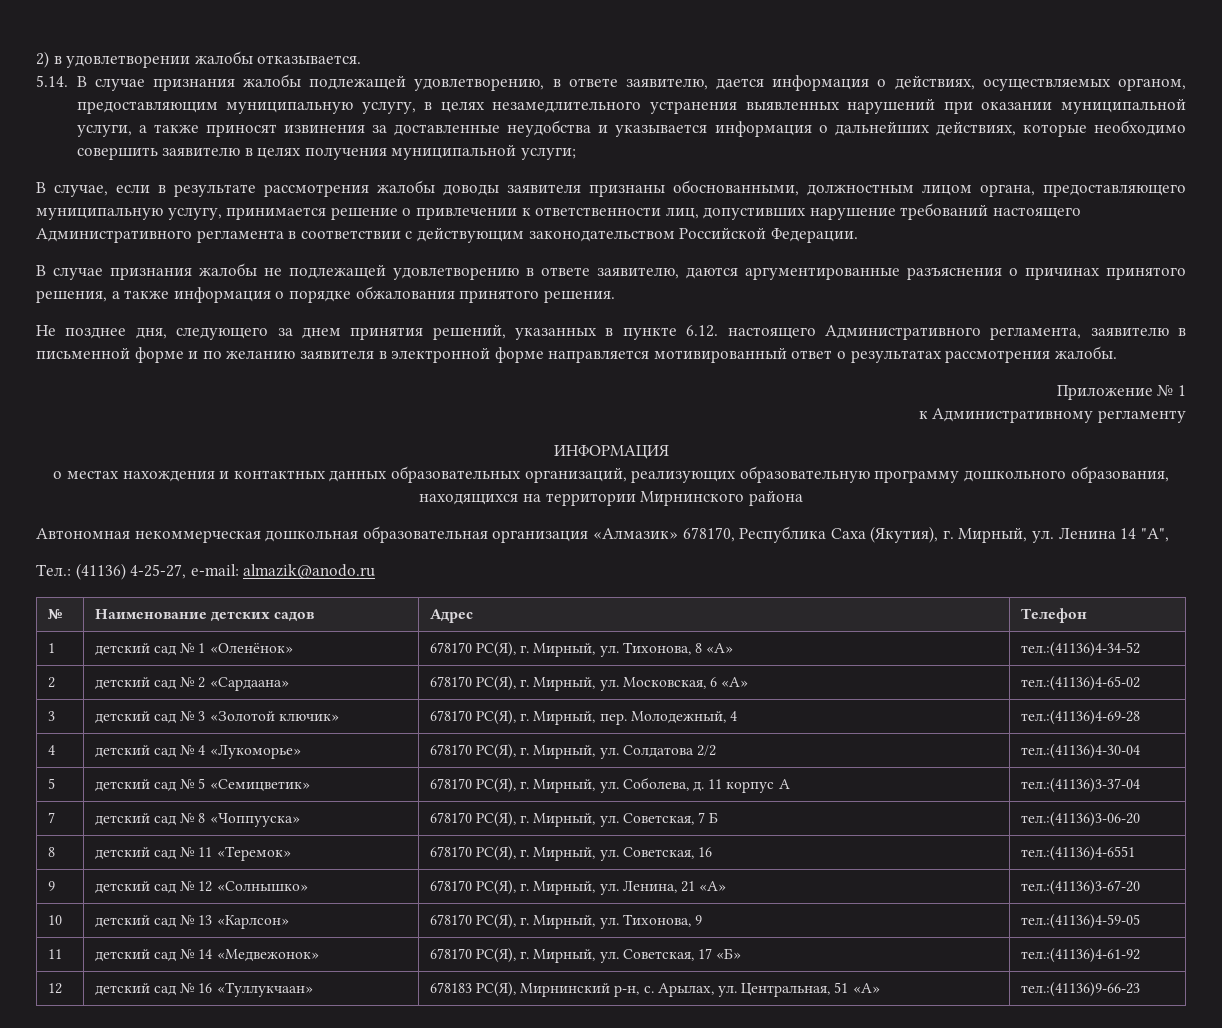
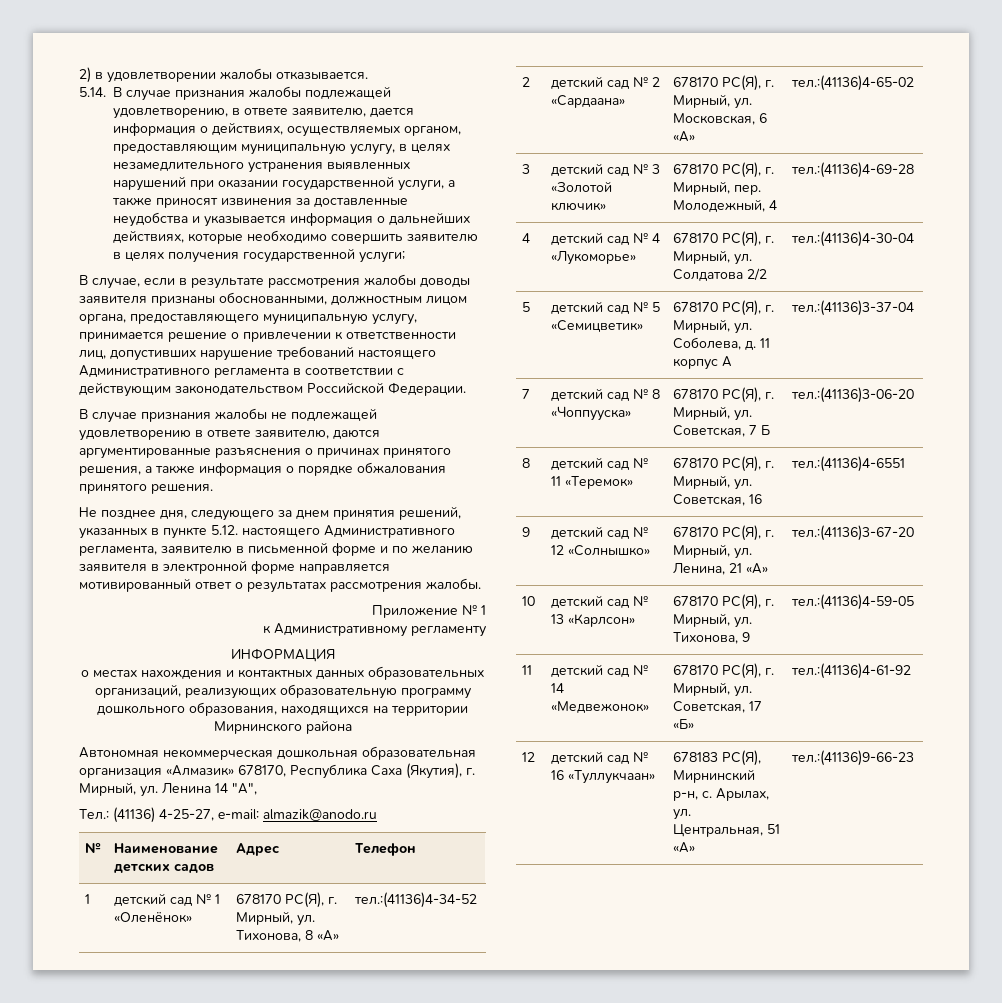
- 5.14. В случае признания жалобы подлежащей удовлетворению, в ответе заявителю, дается информация о действиях, осуществляемых органом, предоставляющим муниципальную услугу, в целях незамедлительного устранения выявленных нарушений при оказании муниципальной услуги, а также приносят извинения за доставленные неудобства и указывается информация о дальнейших действиях, которые необходимо совершить заявителю в целях получения муниципальной услуги;
+ 5.14. В случае признания жалобы подлежащей удовлетворению, в ответе заявителю, дается информация о действиях, осуществляемых органом, предоставляющим муниципальную услугу, в целях незамедлительного устранения выявленных нарушений при оказании государственной услуги, а также приносят извинения за доставленные неудобства и указывается информация о дальнейших действиях, которые необходимо совершить заявителю в целях получения государственной услуги;
- Не позднее дня, следующего за днем принятия решений, указанных в пункте 6.12. настоящего Административного регламента, заявителю в письменной форме и по желанию заявителя в электронной форме направляется мотивированный ответ о результатах рассмотрения жалобы.
+ Не позднее дня, следующего за днем принятия решений, указанных в пункте 5.12. настоящего Административного регламента, заявителю в письменной форме и по желанию заявителя в электронной форме направляется мотивированный ответ о результатах рассмотрения жалобы.

